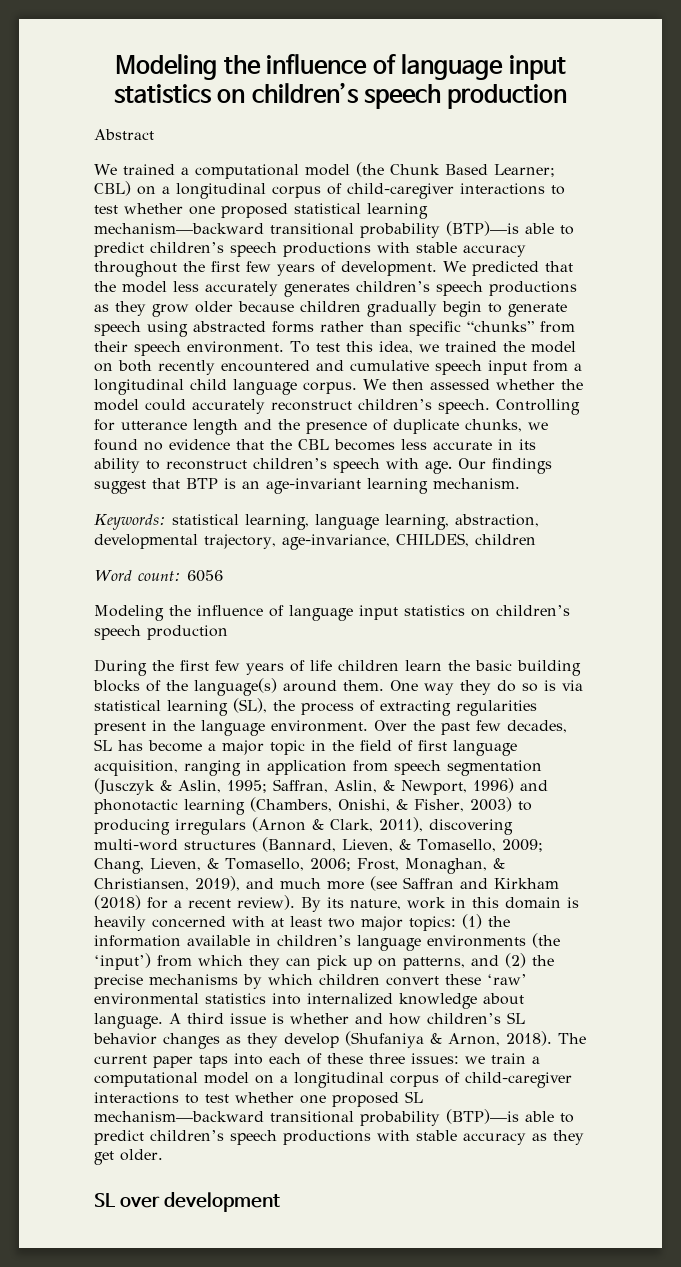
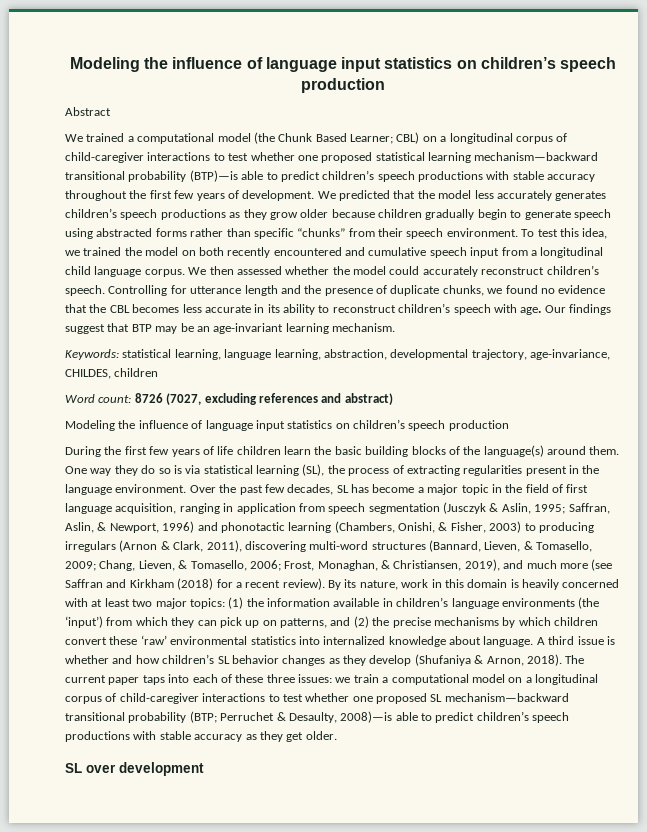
- Our findings suggest that BTP is an age-invariant learning mechanism.
+ Our findings suggest that BTP may be an age-invariant learning mechanism.
- Word count: 6056
+ Word count: 8726 (7027, excluding references and abstract)
- The current paper taps into each of these three issues: we train a computational model on a longitudinal corpus of child-caregiver interactions to test whether one proposed SL mechanism—backward transitional probability (BTP)—is able to predict children’s speech productions with stable accuracy as they get older.
+ The current paper taps into each of these three issues: we train a computational model on a longitudinal corpus of child-caregiver interactions to test whether one proposed SL mechanism—backward transitional probability (BTP; Perruchet & Desaulty, 2008)—is able to predict children’s speech productions with stable accuracy as they get older.

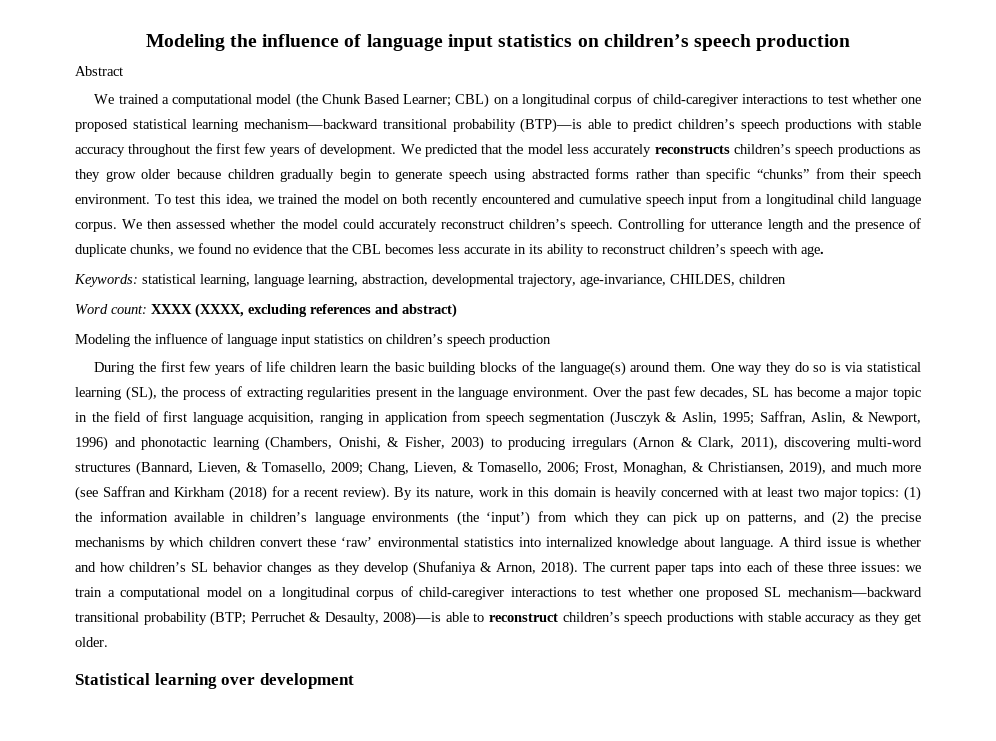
- We predicted that the model less accurately generates children’s speech productions as they grow older because children gradually begin to generate speech using abstracted forms rather than specific “chunks” from their speech environment.
+ We predicted that the model less accurately reconstructs children’s speech productions as they grow older because children gradually begin to generate speech using abstracted forms rather than specific “chunks” from their speech environment.
- Our findings suggest that BTP may be an age-invariant learning mechanism.
- Word count: 8726 (7027, excluding references and abstract)
+ Word count: XXXX (XXXX, excluding references and abstract)
- The current paper taps into each of these three issues: we train a computational model on a longitudinal corpus of child-caregiver interactions to test whether one proposed SL mechanism—backward transitional probability (BTP; Perruchet & Desaulty, 2008)—is able to predict children’s speech productions with stable accuracy as they get older.
+ The current paper taps into each of these three issues: we train a computational model on a longitudinal corpus of child-caregiver interactions to test whether one proposed SL mechanism—backward transitional probability (BTP; Perruchet & Desaulty, 2008)—is able to reconstruct children’s speech productions with stable accuracy as they get older.
- SL over development
+ Statistical learning over development

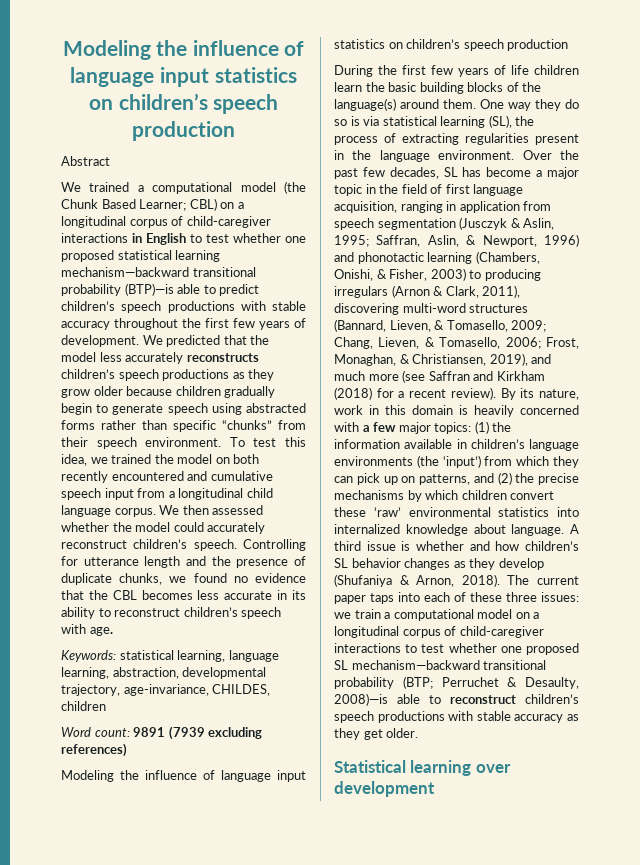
- We trained a computational model (the Chunk Based Learner; CBL) on a longitudinal corpus of child-caregiver interactions to test whether one proposed statistical learning mechanism—backward transitional probability (BTP)—is able to predict children’s speech productions with stable accuracy throughout the first few years of development.
+ We trained a computational model (the Chunk Based Learner; CBL) on a longitudinal corpus of child-caregiver interactions in English to test whether one proposed statistical learning mechanism—backward transitional probability (BTP)—is able to predict children’s speech productions with stable accuracy throughout the first few years of development.
- Word count: XXXX (XXXX, excluding references and abstract)
+ Word count: 9891 (7939 excluding references)
- By its nature, work in this domain is heavily concerned with at least two major topics: (1) the information available in children’s language environments (the ‘input’) from which they can pick up on patterns, and (2) the precise mechanisms by which children convert these ‘raw’ environmental statistics into internalized knowledge about language.
+ By its nature, work in this domain is heavily concerned with a few major topics: (1) the information available in children’s language environments (the ‘input’) from which they can pick up on patterns, and (2) the precise mechanisms by which children convert these ‘raw’ environmental statistics into internalized knowledge about language.

